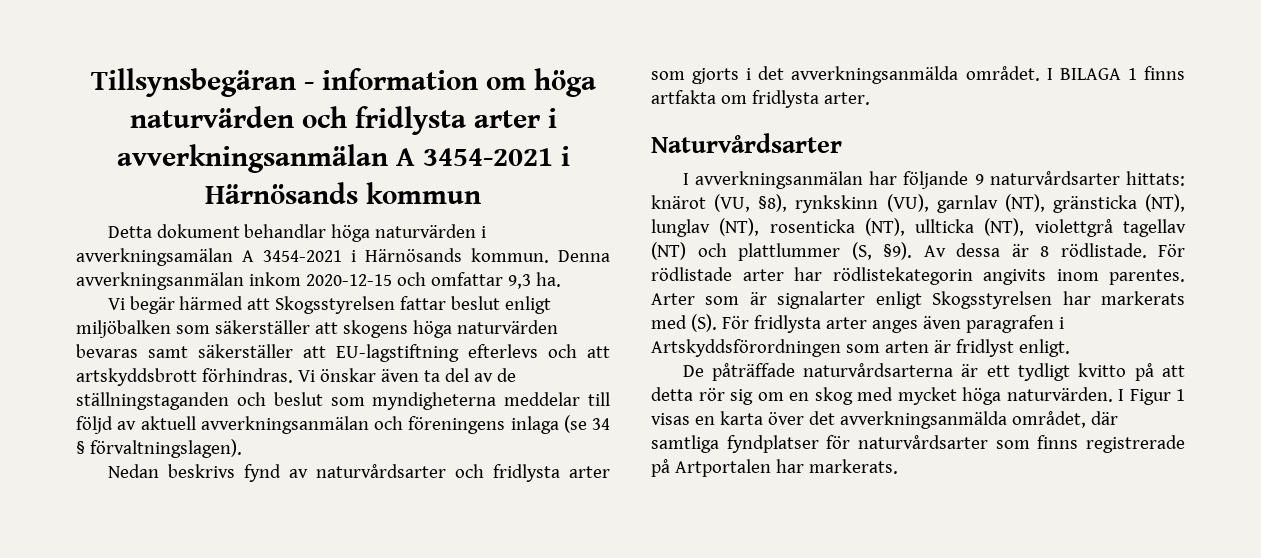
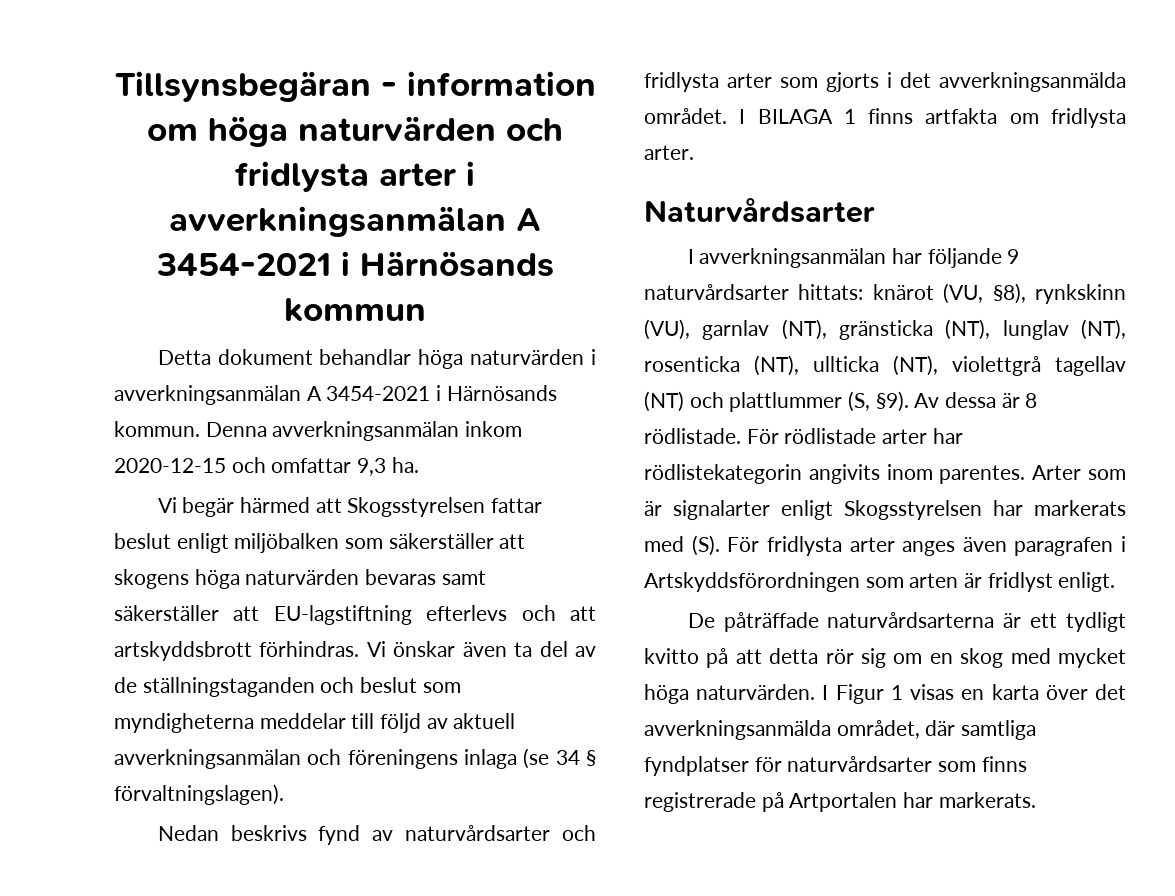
- Detta dokument behandlar höga naturvärden i avverkningsamälan A 3454-2021 i Härnösands kommun.
+ Detta dokument behandlar höga naturvärden i avverkningsanmälan A 3454-2021 i Härnösands kommun.

